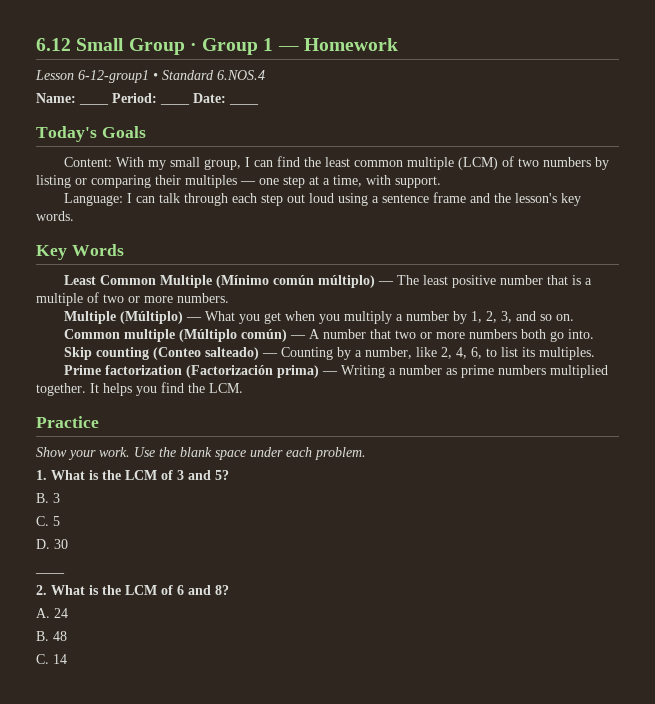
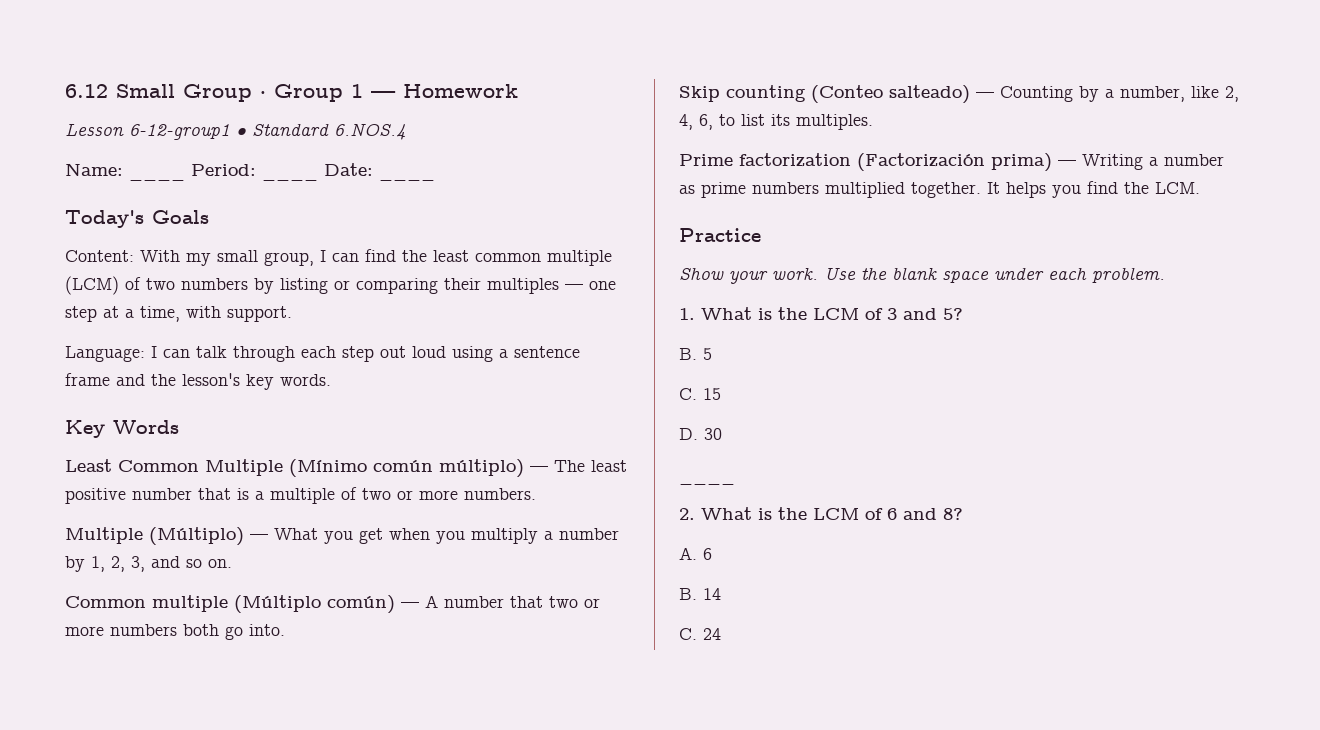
- B. 3
- C. 5
+ B. 5
+ C. 15
- A. 24
- B. 48
- C. 14
+ A. 6
+ B. 14
+ C. 24

